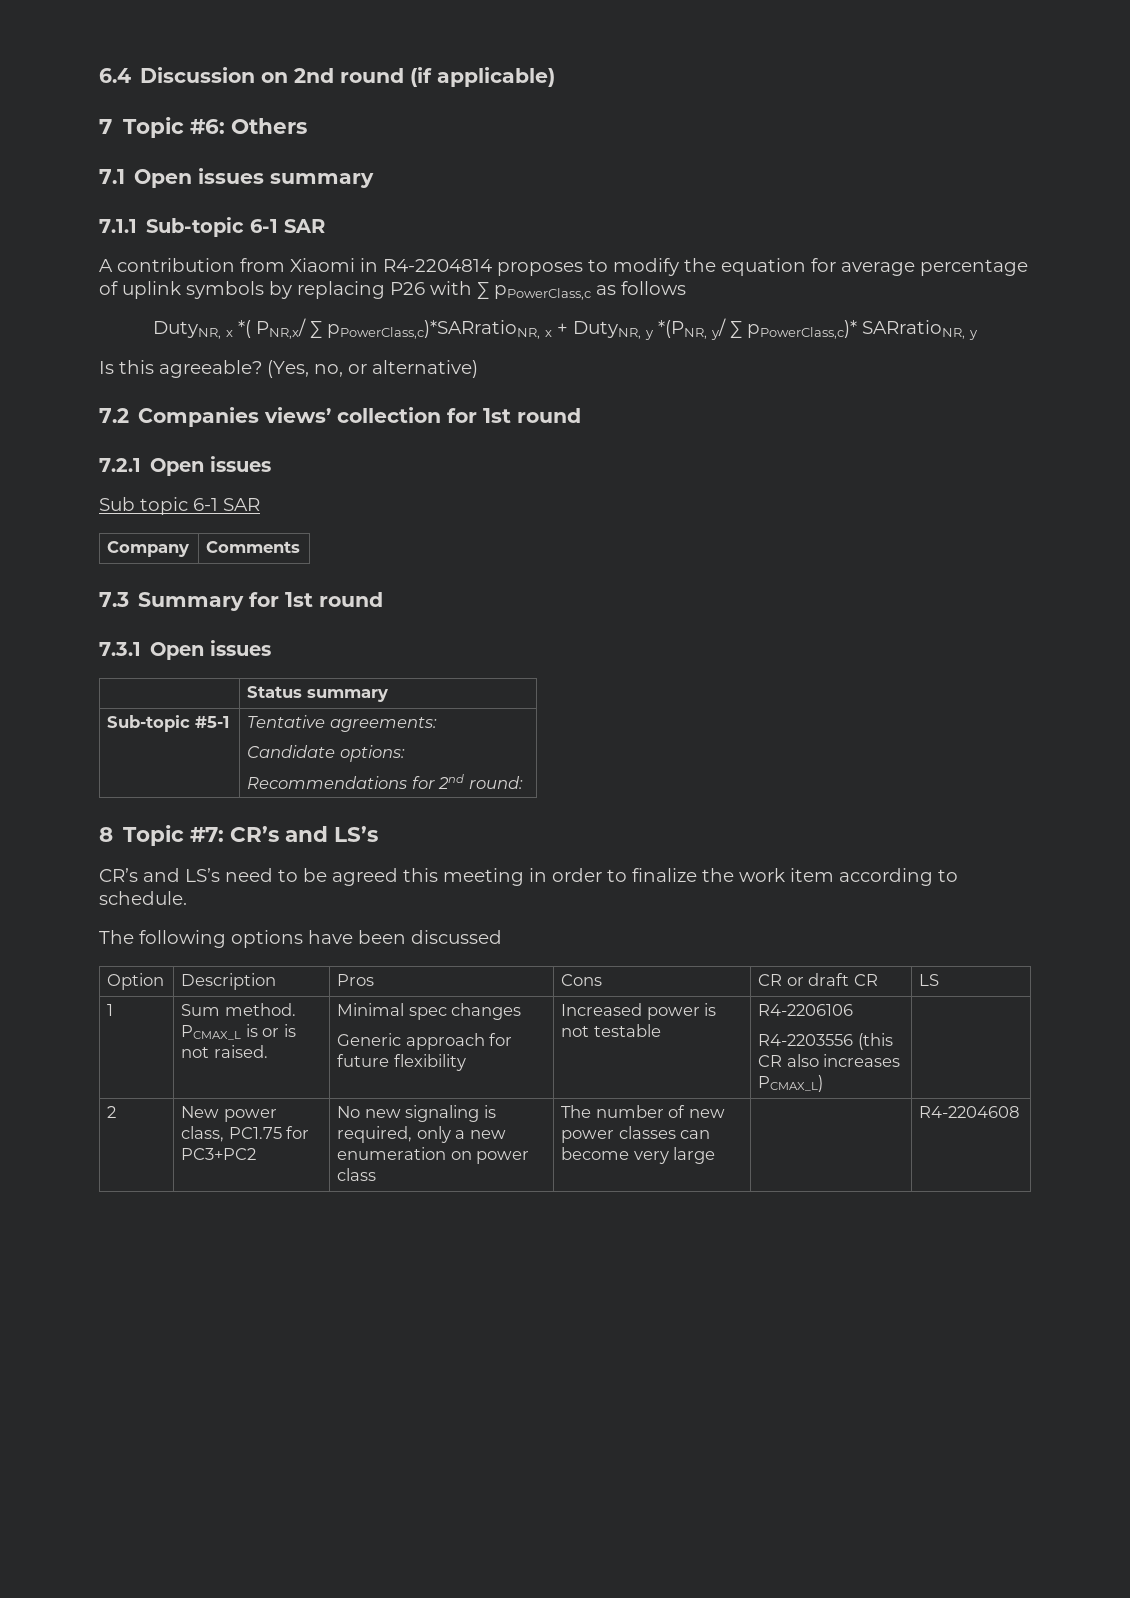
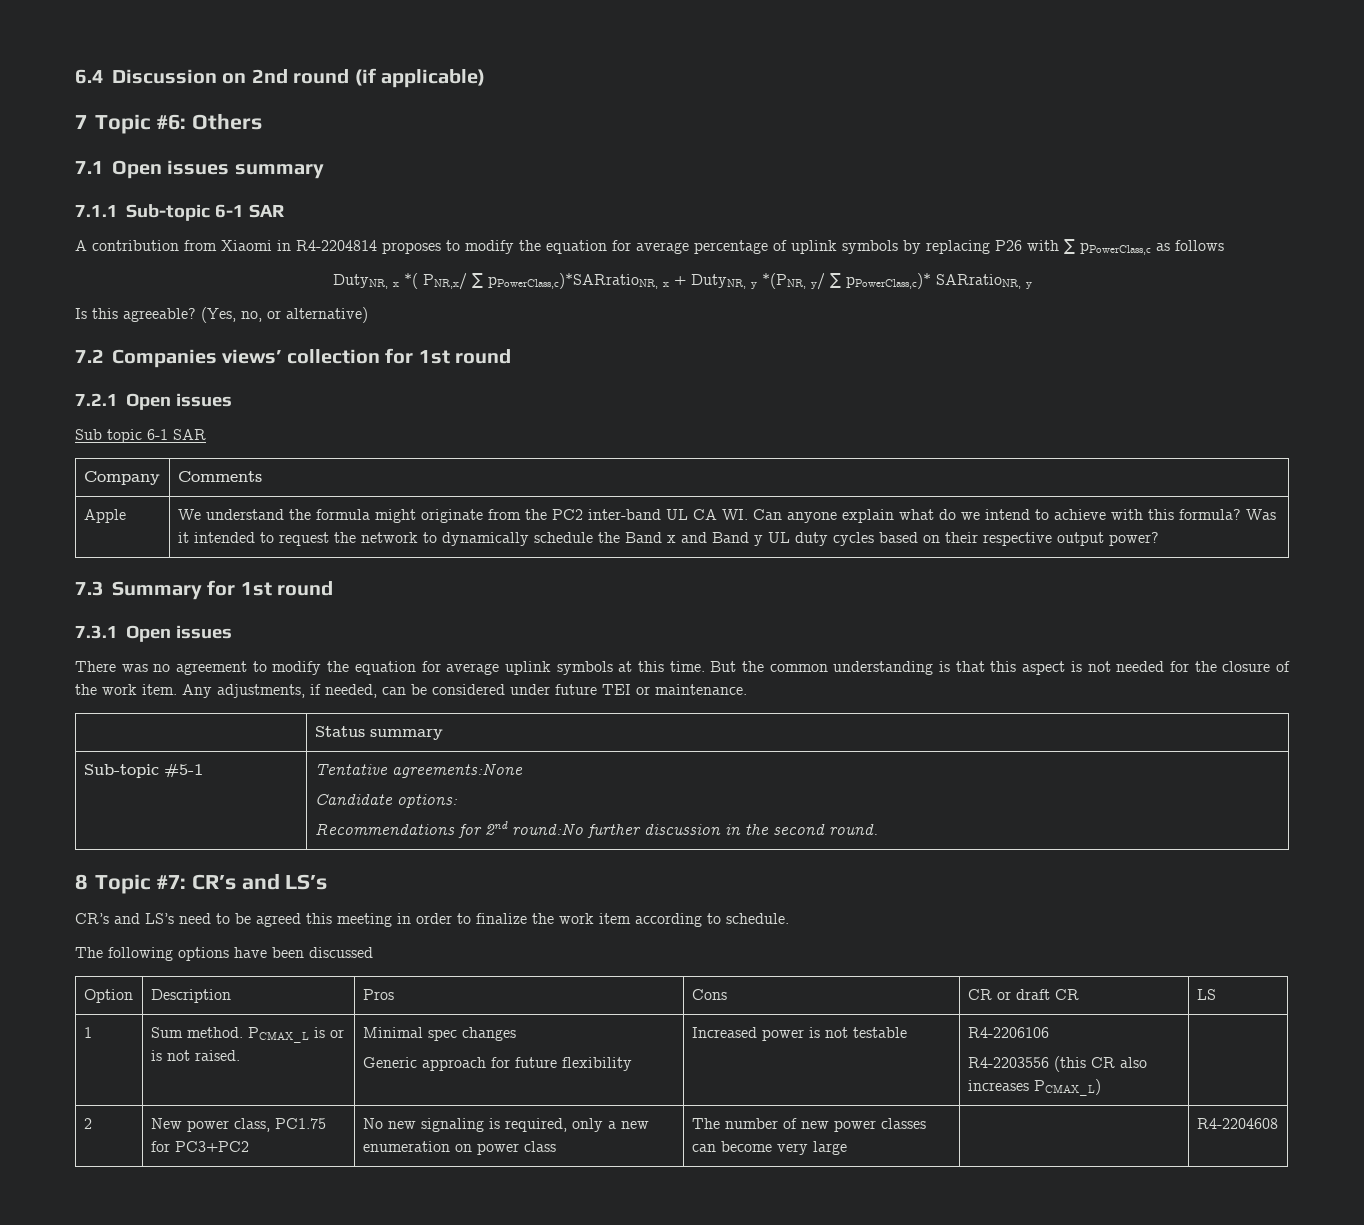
+ Apple | We understand the formula might originate from the PC2 inter-band UL CA WI. Can anyone explain what do we intend to achieve with this formula? Was it intended to request the network to dynamically schedule the Band x and Band y UL duty cycles based on their respective output power?
+ There was no agreement to modify the equation for average uplink symbols at this time. But the common understanding is that this aspect is not needed for the closure of the work item. Any adjustments, if needed, can be considered under future TEI or maintenance.
- Sub-topic #5-1 | Tentative agreements:
+ Sub-topic #5-1 | Tentative agreements:None
  Candidate options:
- Recommendations for 2nd round:
+ Recommendations for 2nd round:No further discussion in the second round.

